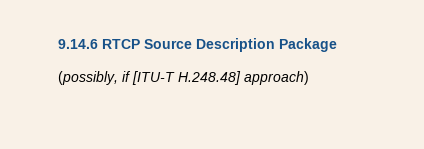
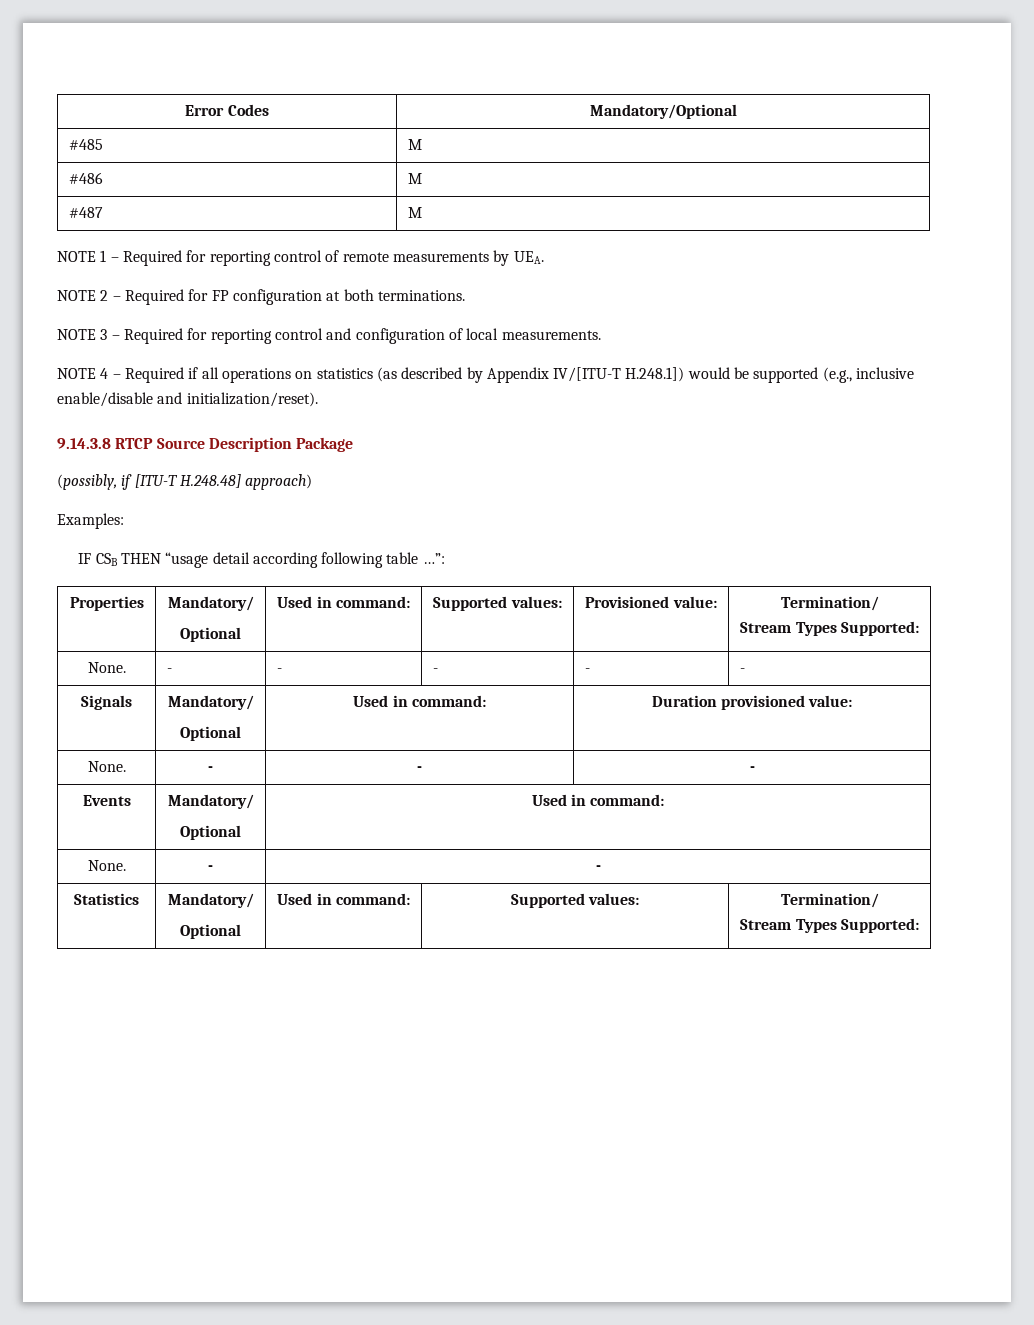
- 9.14.6 RTCP Source Description Package
+ Error Codes | Mandatory/Optional
+ #485 | M
+ #486 | M
+ #487 | M
+ NOTE 1 – Required for reporting control of remote measurements by UEA.
+ NOTE 2 – Required for FP configuration at both terminations.
+ NOTE 3 – Required for reporting control and configuration of local measurements.
+ NOTE 4 – Required if all operations on statistics (as described by Appendix IV/[ITU-T H.248.1]) would be supported (e.g., inclusive enable/disable and initialization/reset).
+ 9.14.3.8 RTCP Source Description Package
+ Examples:
+ IF CSB THEN “usage detail according following table …”:
+ Properties | Mandatory/
+ Optional | Used in command: | Supported values: | Provisioned value: | Termination/
+ Stream Types Supported:
+ None. | - | - | - | - | -
+ Signals | Mandatory/
+ Optional | Used in command: | Duration provisioned value:
+ None. | - | - | -
+ Events | Mandatory/
+ Optional | Used in command:
+ None. | - | -
+ Statistics | Mandatory/
+ Optional | Used in command: | Supported values: | Termination/
+ Stream Types Supported:

